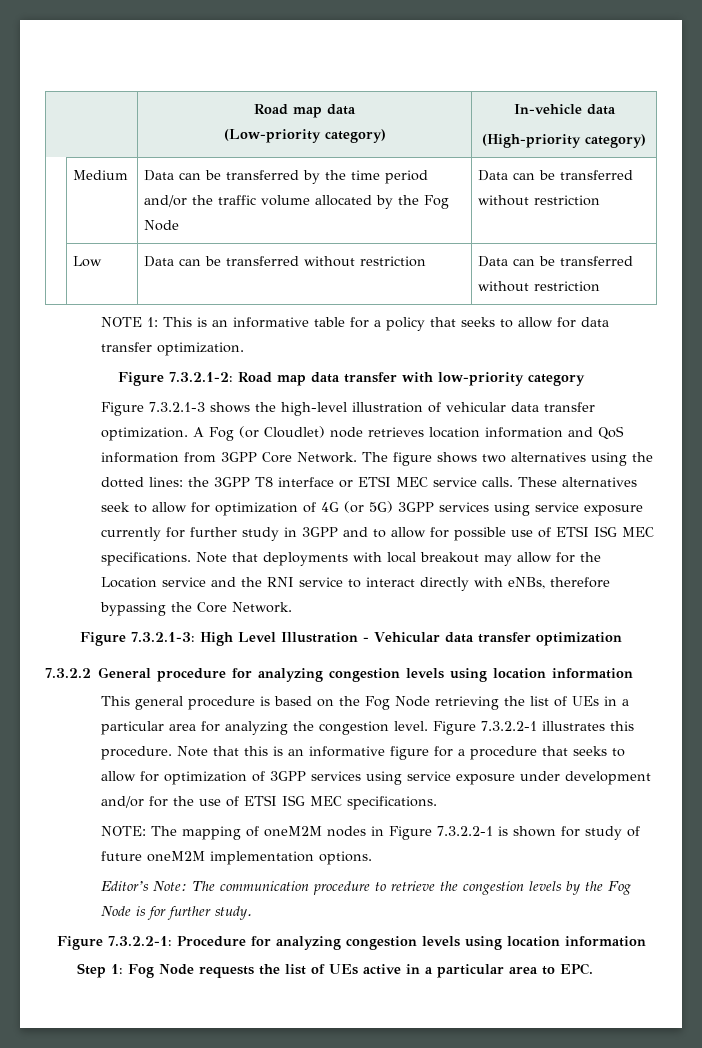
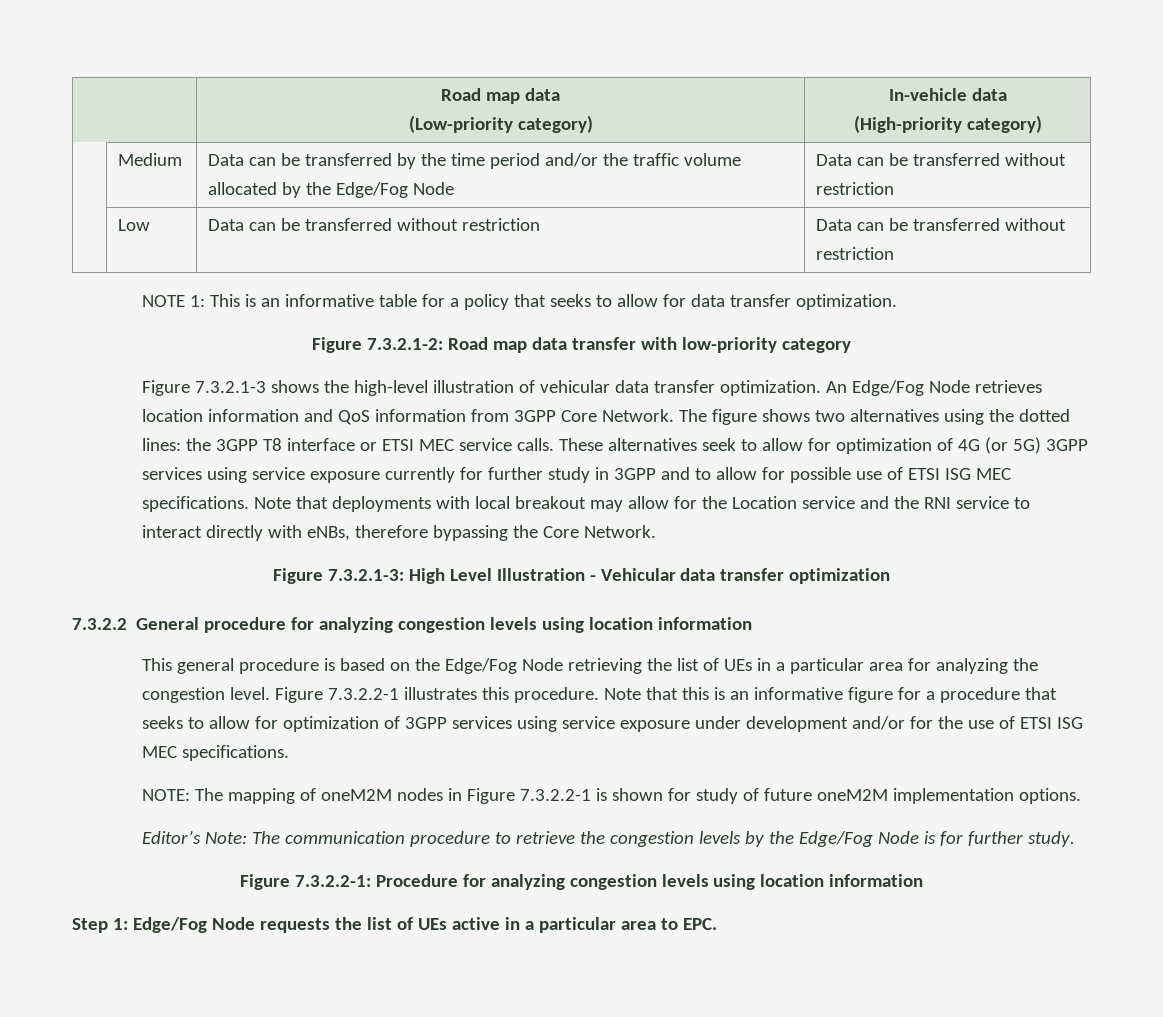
- | Medium | Data can be transferred by the time period and/or the traffic volume allocated by the Fog Node | Data can be transferred without restriction
+ | Medium | Data can be transferred by the time period and/or the traffic volume allocated by the Edge/Fog Node | Data can be transferred without restriction
- A Fog (or Cloudlet) node retrieves location information and QoS information from 3GPP Core Network.
+ An Edge/Fog Node retrieves location information and QoS information from 3GPP Core Network.
- This general procedure is based on the Fog Node retrieving the list of UEs in a particular area for analyzing the congestion level.
+ This general procedure is based on the Edge/Fog Node retrieving the list of UEs in a particular area for analyzing the congestion level.
- Editor’s Note: The communication procedure to retrieve the congestion levels by the Fog Node is for further study.
+ Editor’s Note: The communication procedure to retrieve the congestion levels by the Edge/Fog Node is for further study.
- Step 1: Fog Node requests the list of UEs active in a particular area to EPC.
+ Step 1: Edge/Fog Node requests the list of UEs active in a particular area to EPC.

